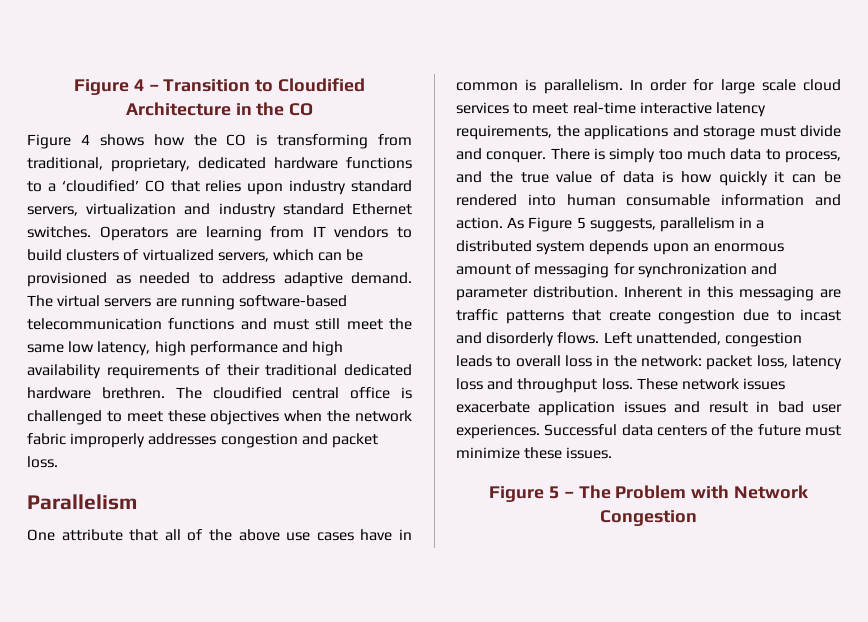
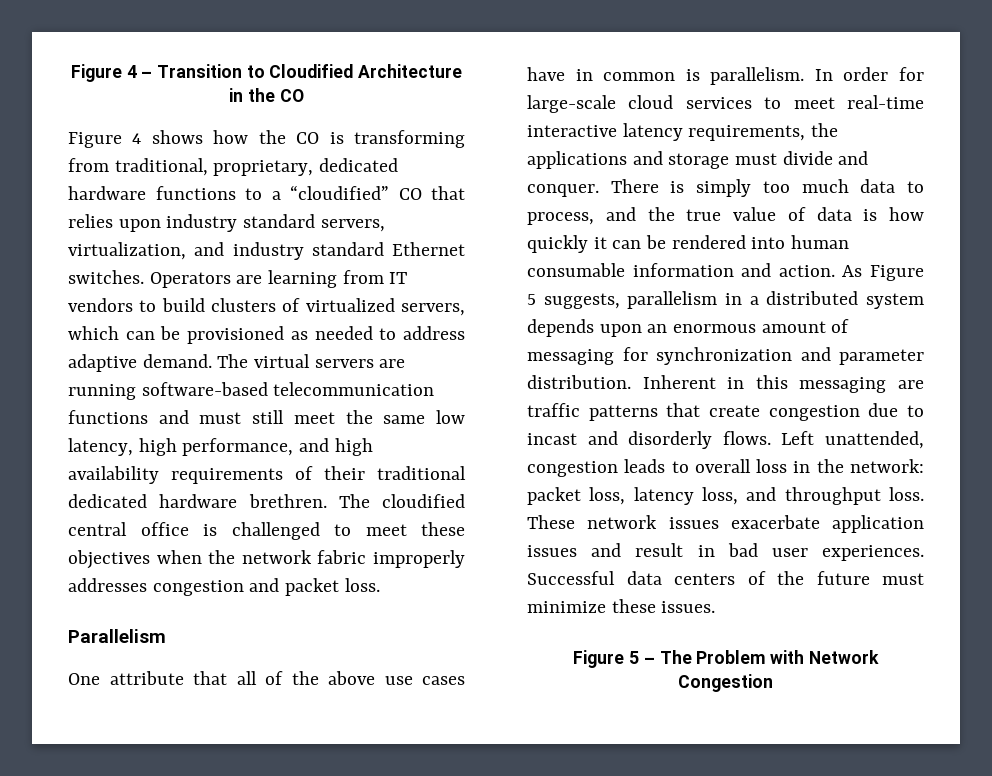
- Figure 4 shows how the CO is transforming from traditional, proprietary, dedicated hardware functions to a ‘cloudified’ CO that relies upon industry standard servers, virtualization and industry standard Ethernet switches.
+ Figure 4 shows how the CO is transforming from traditional, proprietary, dedicated hardware functions to a “cloudified” CO that relies upon industry standard servers, virtualization, and industry standard Ethernet switches.
- The virtual servers are running software-based telecommunication functions and must still meet the same low latency, high performance and high availability requirements of their traditional dedicated hardware brethren.
+ The virtual servers are running software-based telecommunication functions and must still meet the same low latency, high performance, and high availability requirements of their traditional dedicated hardware brethren.
- In order for large scale cloud services to meet real-time interactive latency requirements, the applications and storage must divide and conquer.
+ In order for large-scale cloud services to meet real-time interactive latency requirements, the applications and storage must divide and conquer.
- Left unattended, congestion leads to overall loss in the network: packet loss, latency loss and throughput loss.
+ Left unattended, congestion leads to overall loss in the network: packet loss, latency loss, and throughput loss.

